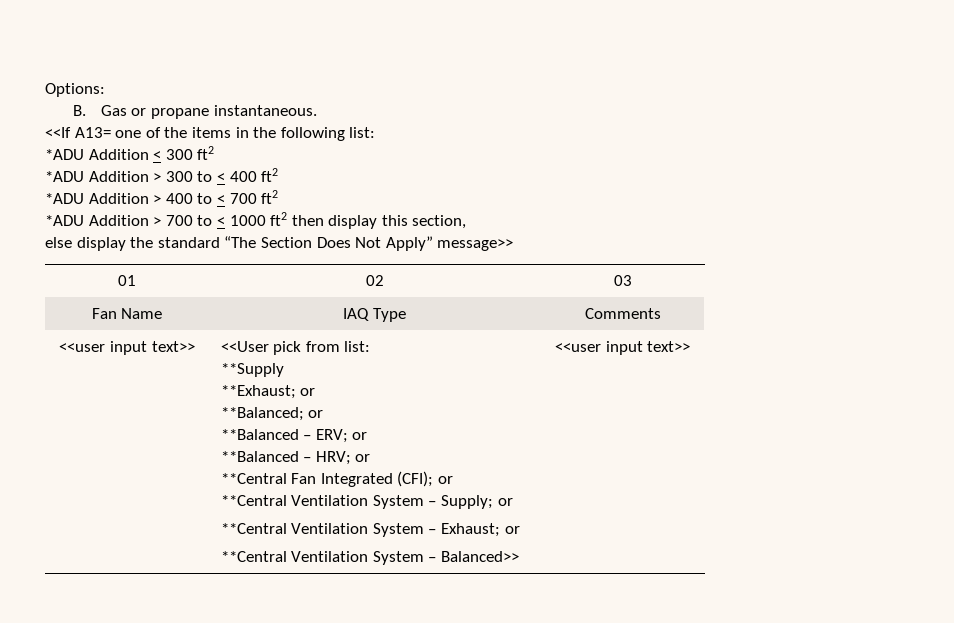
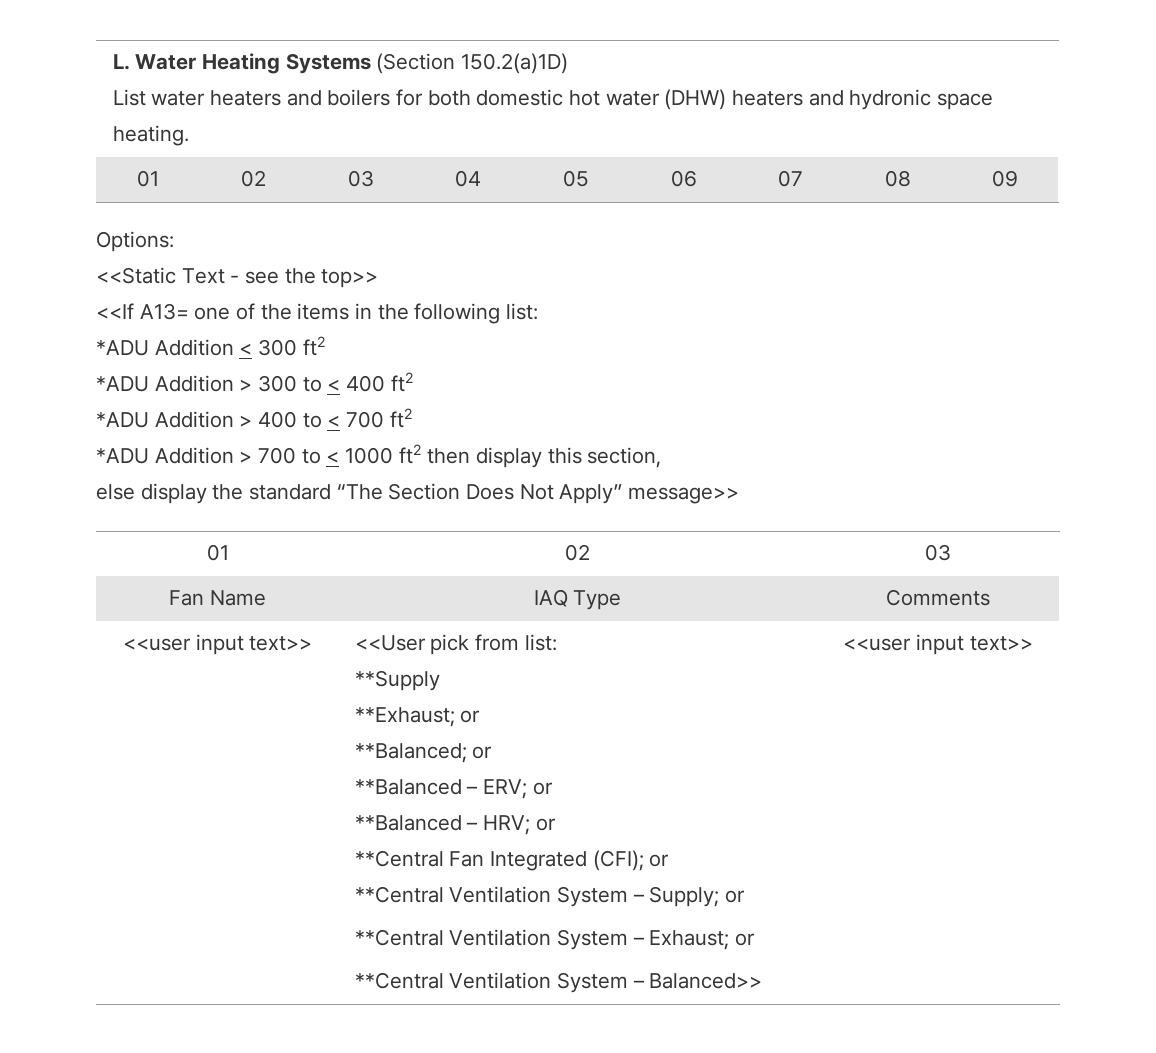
+ L. Water Heating Systems (Section 150.2(a)1D)
+ List water heaters and boilers for both domestic hot water (DHW) heaters and hydronic space heating.
+ 01 | 02 | 03 | 04 | 05 | 06 | 07 | 08 | 09
  Options:
- B. Gas or propane instantaneous.
+ <<Static Text - see the top>>

